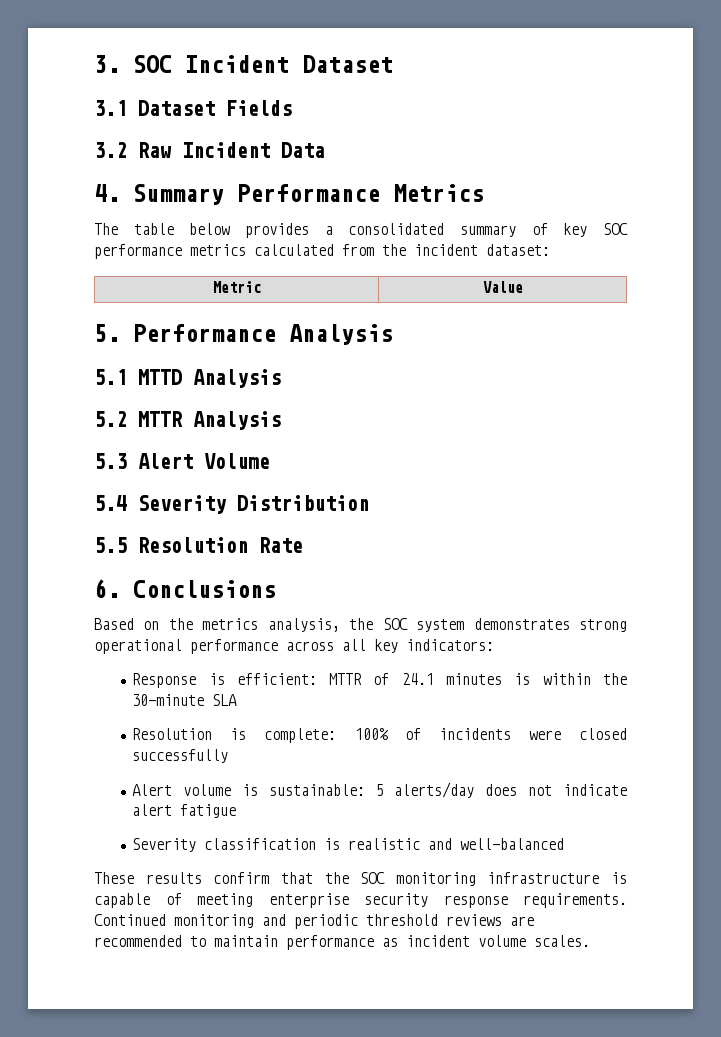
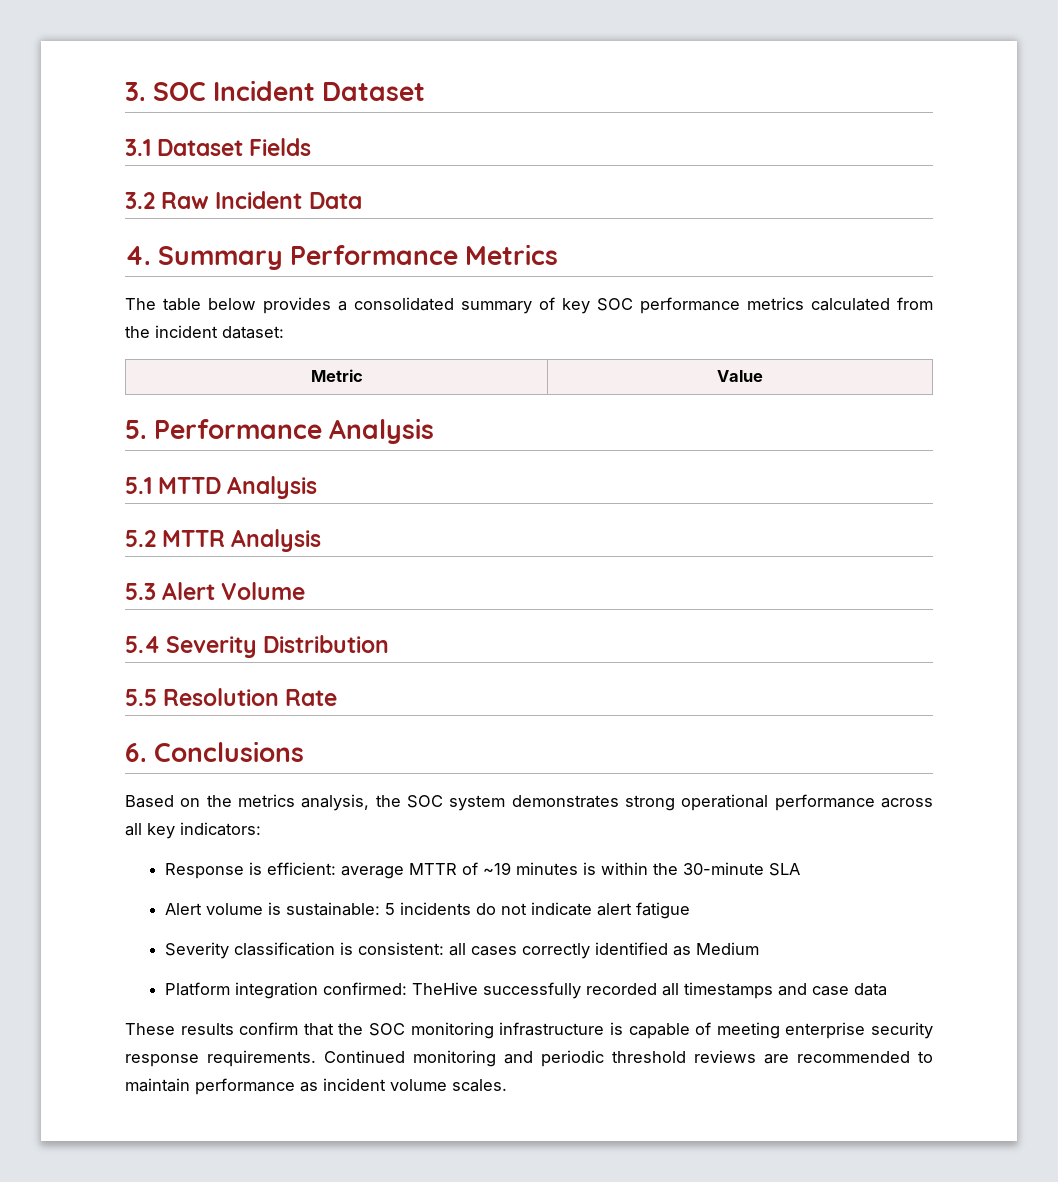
- Response is efficient: MTTR of 24.1 minutes is within the 30-minute SLA
+ Response is efficient: average MTTR of ~19 minutes is within the 30-minute SLA
- Resolution is complete: 100% of incidents were closed successfully
- Alert volume is sustainable: 5 alerts/day does not indicate alert fatigue
+ Alert volume is sustainable: 5 incidents do not indicate alert fatigue
- Severity classification is realistic and well-balanced
+ Severity classification is consistent: all cases correctly identified as Medium
+ Platform integration confirmed: TheHive successfully recorded all timestamps and case data

